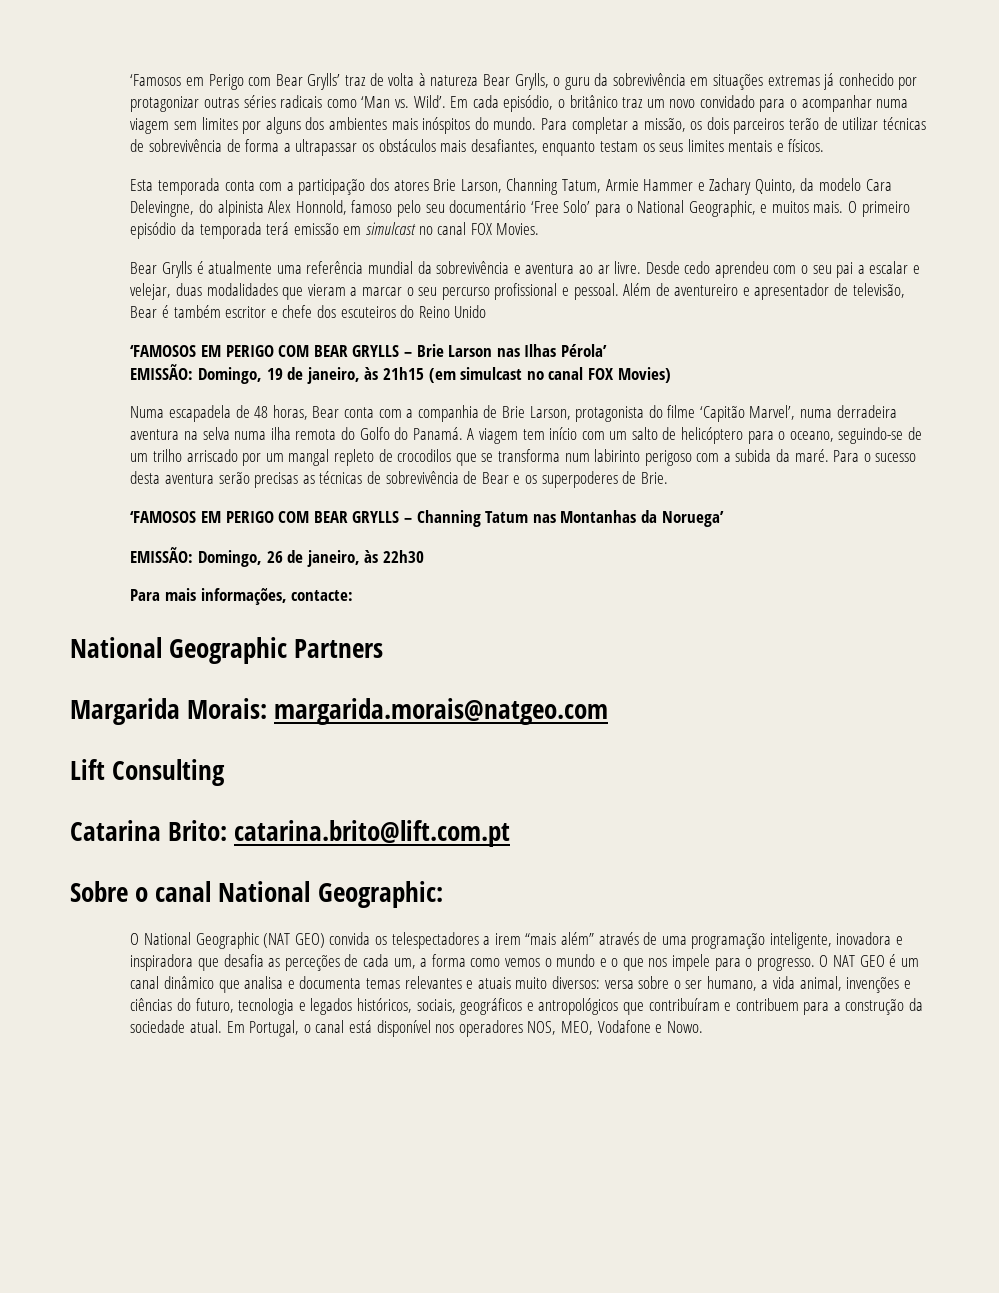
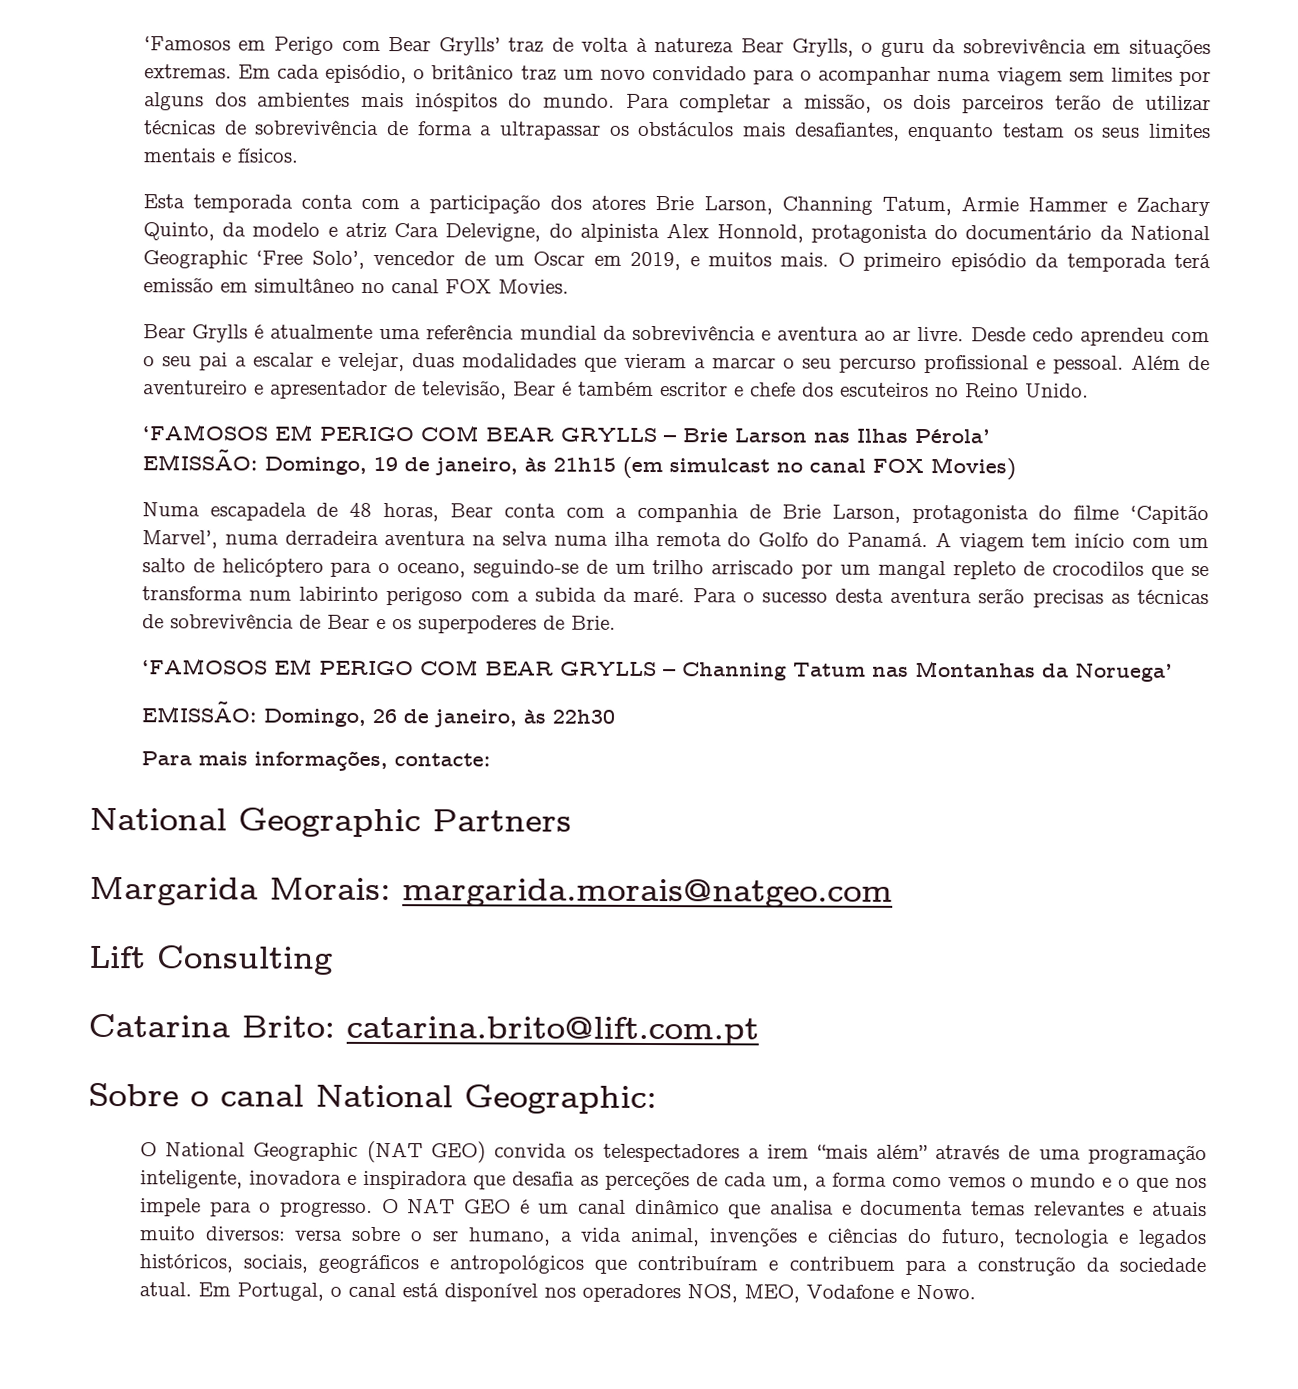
- ‘Famosos em Perigo com Bear Grylls’ traz de volta à natureza Bear Grylls, o guru da sobrevivência em situações extremas já conhecido por protagonizar outras séries radicais como ‘Man vs. Wild’.
+ ‘Famosos em Perigo com Bear Grylls’ traz de volta à natureza Bear Grylls, o guru da sobrevivência em situações extremas.
- Esta temporada conta com a participação dos atores Brie Larson, Channing Tatum, Armie Hammer e Zachary Quinto, da modelo Cara Delevingne, do alpinista Alex Honnold, famoso pelo seu documentário ‘Free Solo’ para o National Geographic, e muitos mais.
+ Esta temporada conta com a participação dos atores Brie Larson, Channing Tatum, Armie Hammer e Zachary Quinto, da modelo e atriz Cara Delevigne, do alpinista Alex Honnold, protagonista do documentário da National Geographic ‘Free Solo’, vencedor de um Oscar em 2019, e muitos mais.
- O primeiro episódio da temporada terá emissão em simulcast no canal FOX Movies.
+ O primeiro episódio da temporada terá emissão em simultâneo no canal FOX Movies.
- Além de aventureiro e apresentador de televisão, Bear é também escritor e chefe dos escuteiros do Reino Unido
+ Além de aventureiro e apresentador de televisão, Bear é também escritor e chefe dos escuteiros no Reino Unido.

